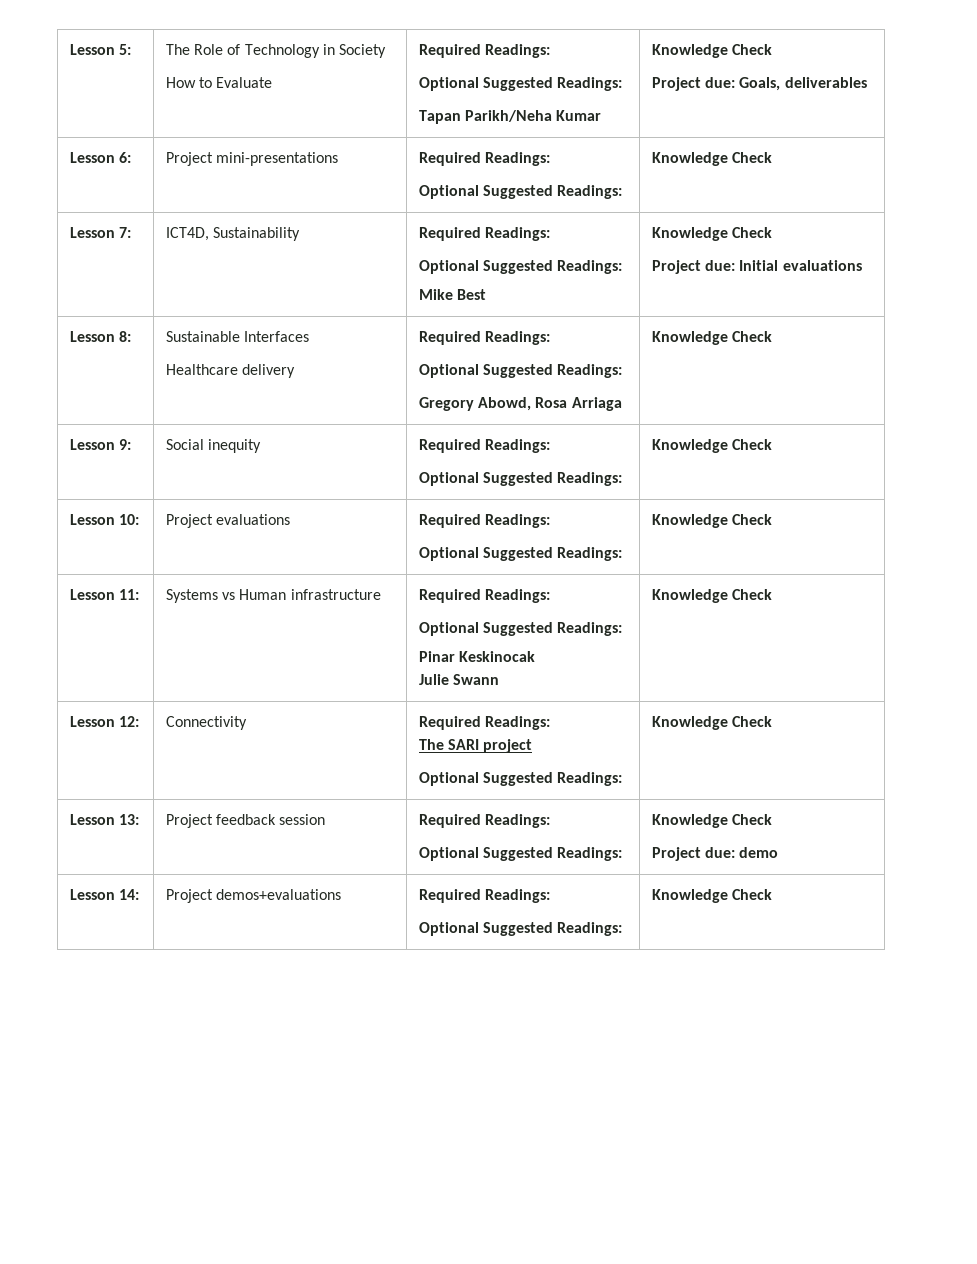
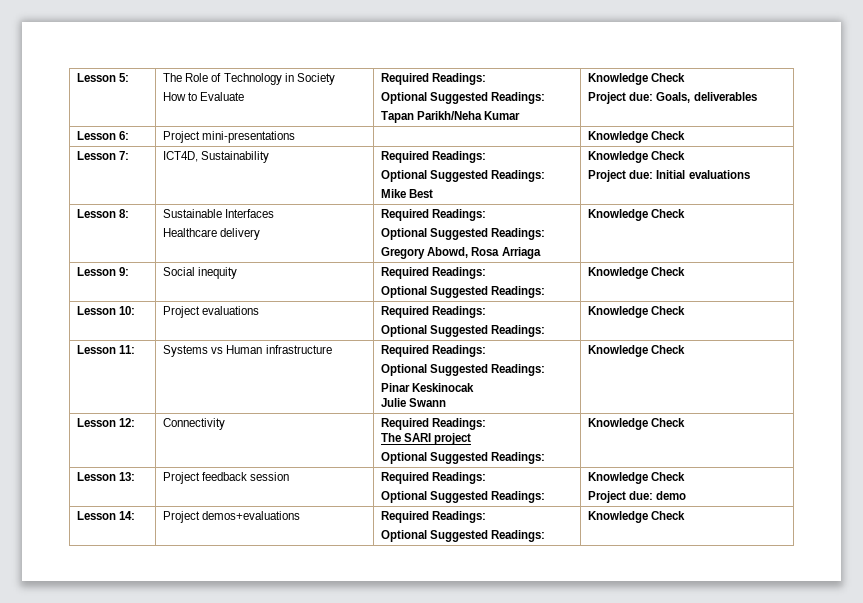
- Lesson 6: | Project mini-presentations | Required Readings:
- Optional Suggested Readings: | Knowledge Check
+ Lesson 6: | Project mini-presentations | | Knowledge Check

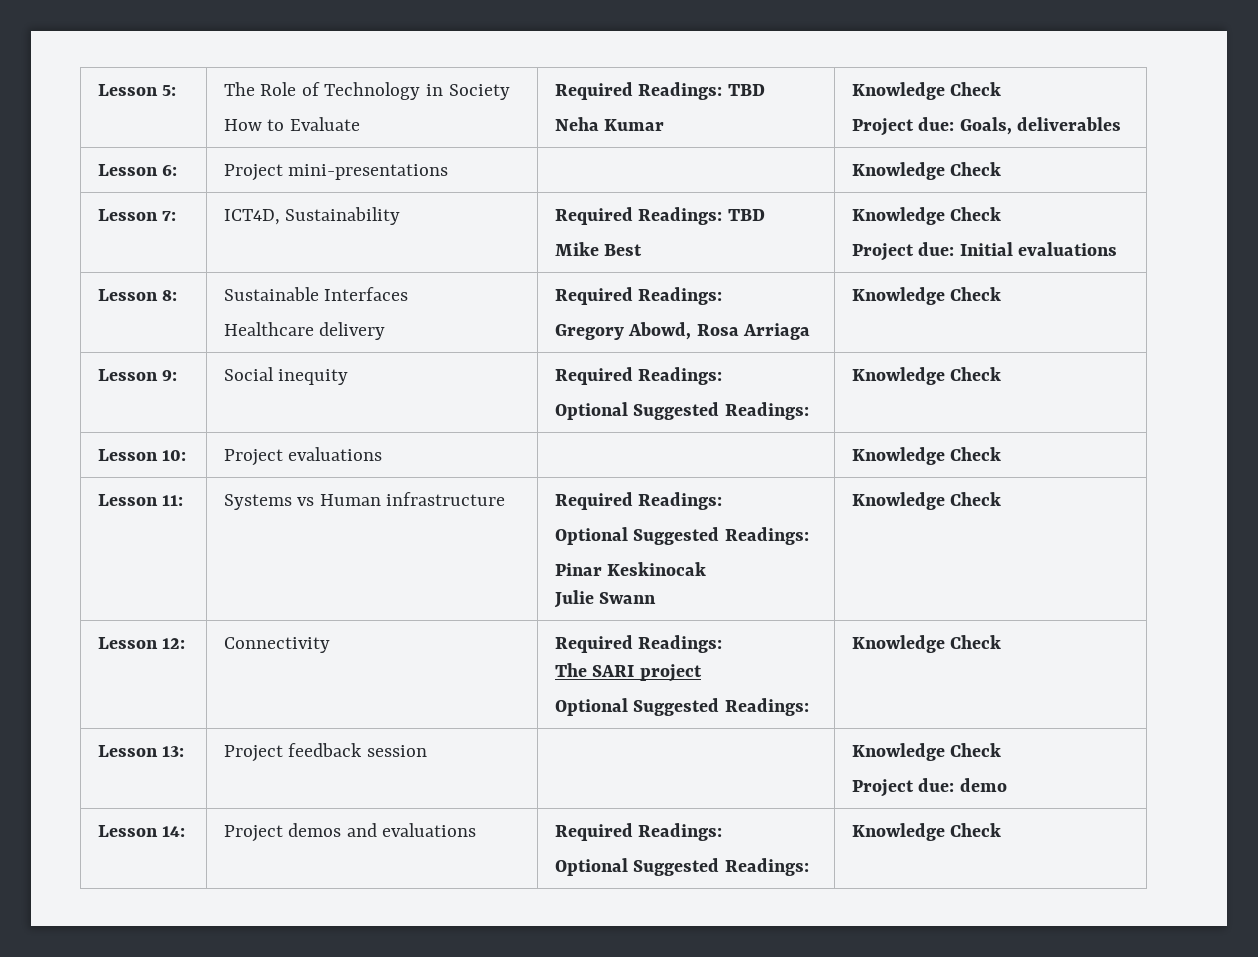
  Lesson 5: | The Role of Technology in Society
- How to Evaluate | Required Readings:
- Optional Suggested Readings:
- Tapan Parikh/Neha Kumar | Knowledge Check
+ How to Evaluate | Required Readings: TBD
+ Neha Kumar | Knowledge Check
- Lesson 7: | ICT4D, Sustainability | Required Readings:
- Optional Suggested Readings:
+ Lesson 7: | ICT4D, Sustainability | Required Readings: TBD
  Lesson 8: | Sustainable Interfaces
  Healthcare delivery | Required Readings:
- Optional Suggested Readings:
- Lesson 10: | Project evaluations | Required Readings:
- Optional Suggested Readings: | Knowledge Check
+ Lesson 10: | Project evaluations | | Knowledge Check
- Lesson 13: | Project feedback session | Required Readings:
- Optional Suggested Readings: | Knowledge Check
+ Lesson 13: | Project feedback session | | Knowledge Check
- Lesson 14: | Project demos+evaluations | Required Readings:
+ Lesson 14: | Project demos and evaluations | Required Readings:

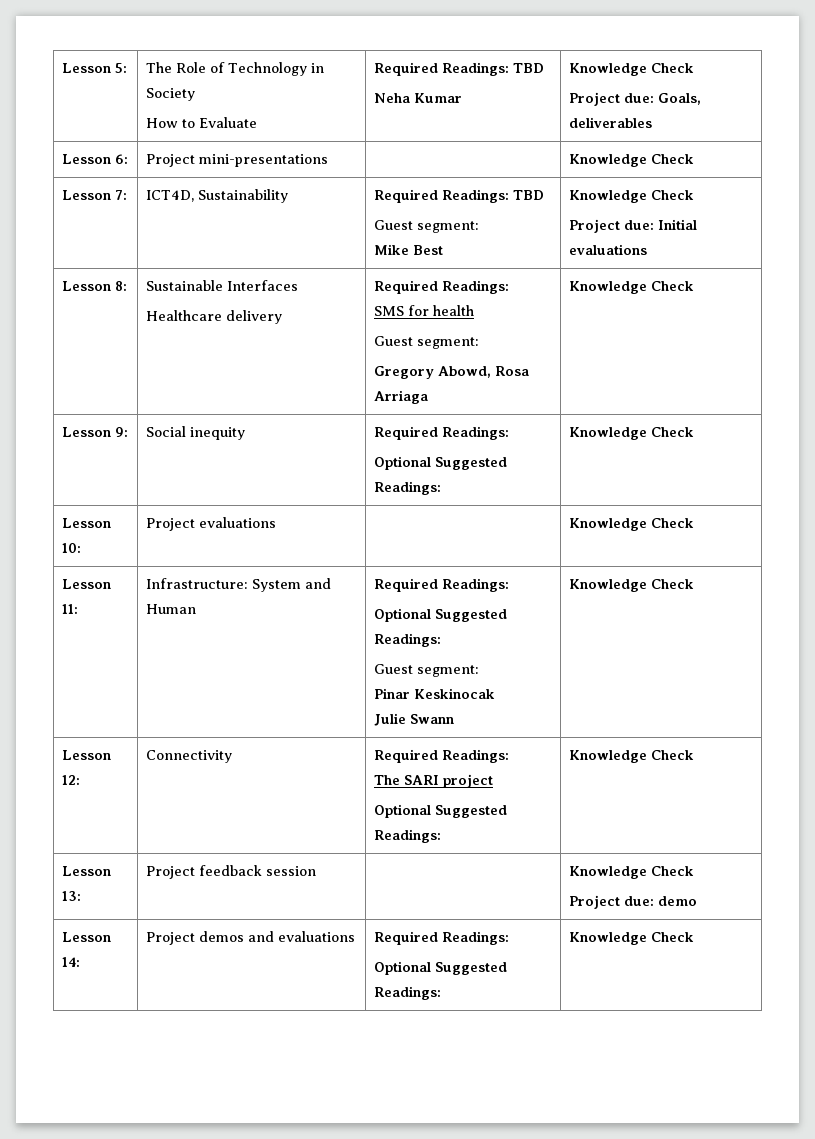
  Lesson 7: | ICT4D, Sustainability | Required Readings: TBD
+ Guest segment:
  Lesson 8: | Sustainable Interfaces
  Healthcare delivery | Required Readings:
+ SMS for health
+ Guest segment:
- Lesson 11: | Systems vs Human infrastructure | Required Readings:
+ Lesson 11: | Infrastructure: System and Human | Required Readings:
  Optional Suggested Readings:
+ Guest segment:

